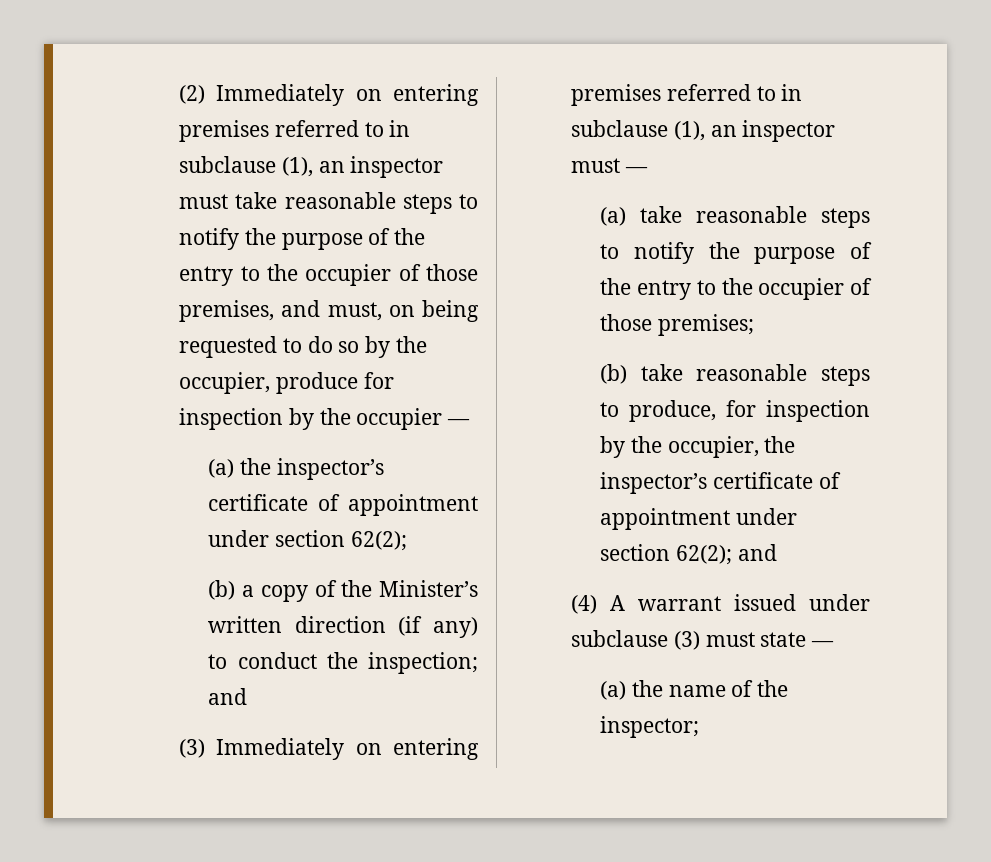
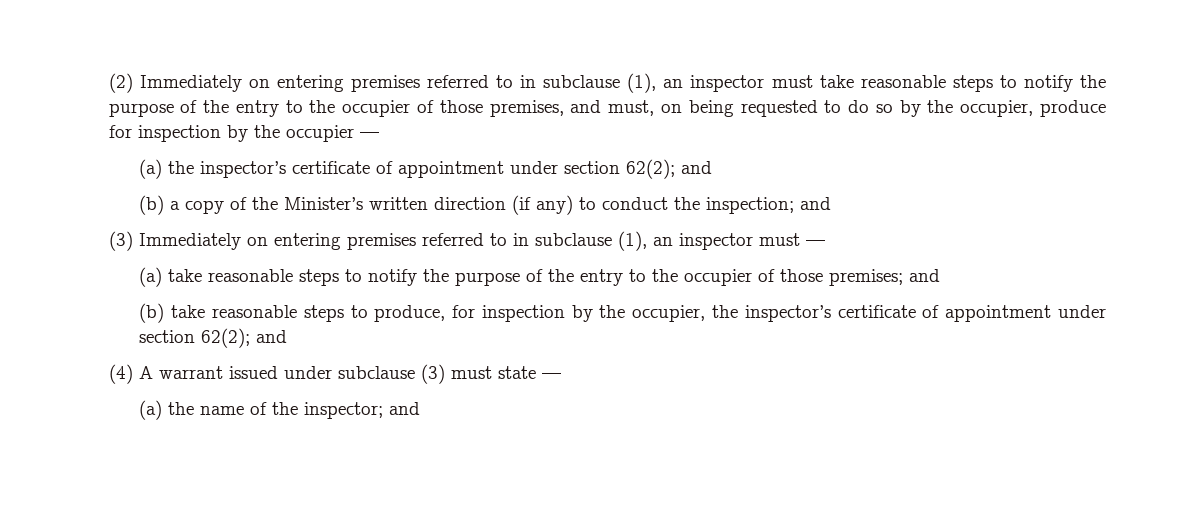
- (a) the inspector’s certificate of appointment under section 62(2);
+ (a) the inspector’s certificate of appointment under section 62(2); and
- (a) take reasonable steps to notify the purpose of the entry to the occupier of those premises;
+ (a) take reasonable steps to notify the purpose of the entry to the occupier of those premises; and
- (a) the name of the inspector;
+ (a) the name of the inspector; and

